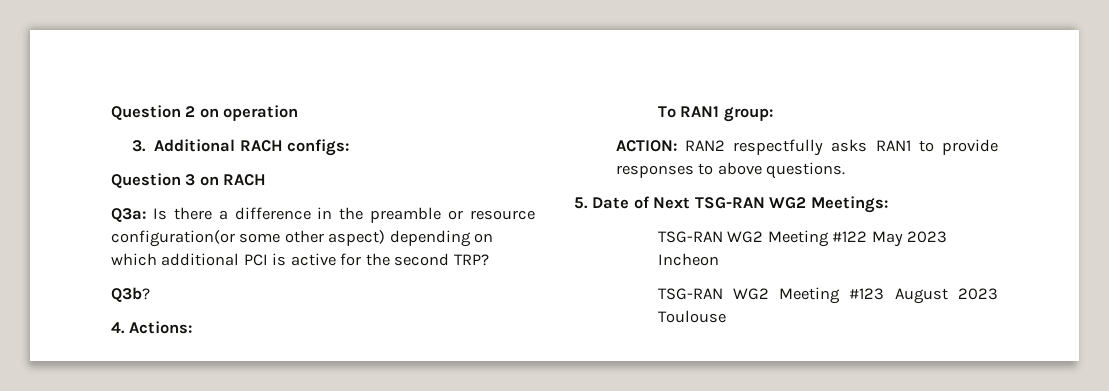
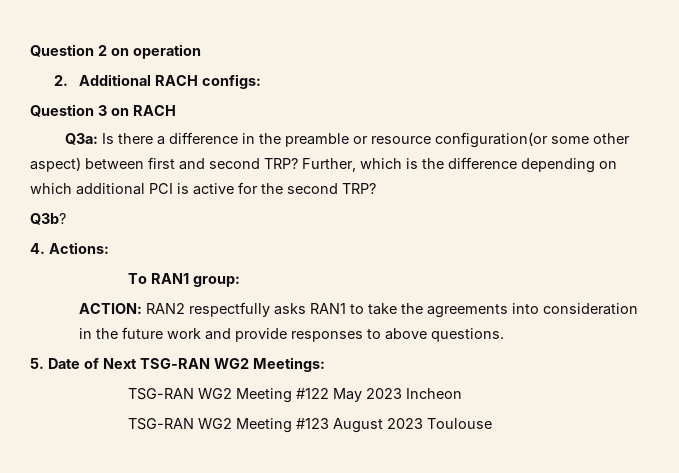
- 3. Additional RACH configs:
+ 2. Additional RACH configs:
- Q3a: Is there a difference in the preamble or resource configuration(or some other aspect) depending on which additional PCI is active for the second TRP?
+ Q3a: Is there a difference in the preamble or resource configuration(or some other aspect) between first and second TRP? Further, which is the difference depending on which additional PCI is active for the second TRP?
- ACTION: RAN2 respectfully asks RAN1 to provide responses to above questions.
+ ACTION: RAN2 respectfully asks RAN1 to take the agreements into consideration in the future work and provide responses to above questions.

